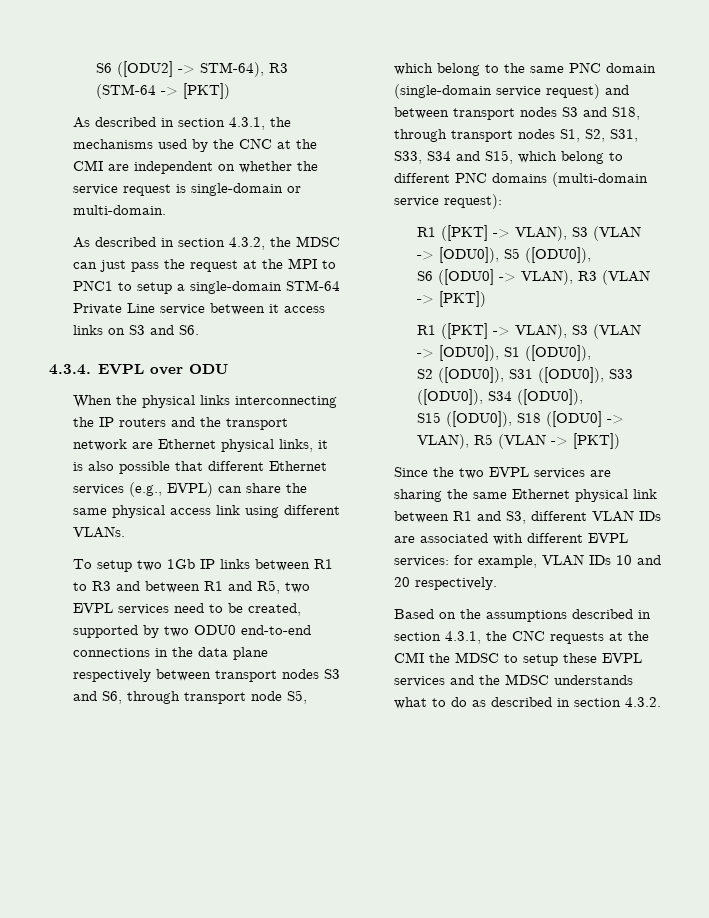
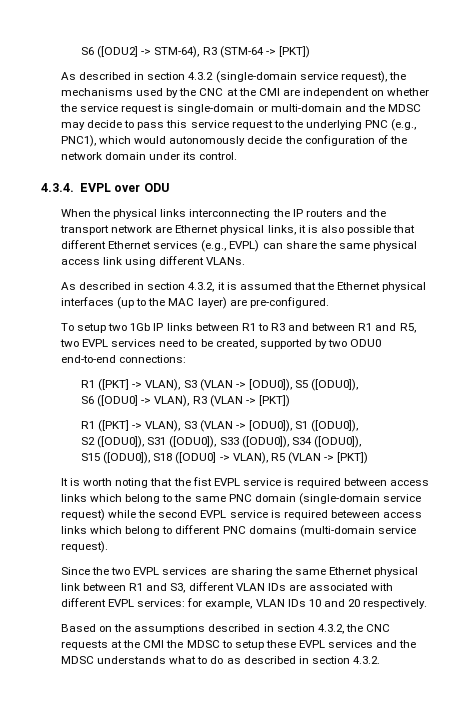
- As described in section 4.3.1, the mechanisms used by the CNC at the CMI are independent on whether the service request is single-domain or multi-domain.
- As described in section 4.3.2, the MDSC can just pass the request at the MPI to PNC1 to setup a single-domain STM-64 Private Line service between it access links on S3 and S6.
+ As described in section 4.3.2 (single-domain service request), the mechanisms used by the CNC at the CMI are independent on whether the service request is single-domain or multi-domain and the MDSC may decide to pass this service request to the underlying PNC (e.g., PNC1), which would autonomously decide the configuration of the network domain under its control.
+ As described in section 4.3.2, it is assumed that the Ethernet physical interfaces (up to the MAC layer) are pre-configured.
- To setup two 1Gb IP links between R1 to R3 and between R1 and R5, two EVPL services need to be created, supported by two ODU0 end-to-end connections in the data plane respectively between transport nodes S3 and S6, through transport node S5, which belong to the same PNC domain (single-domain service request) and between transport nodes S3 and S18, through transport nodes S1, S2, S31, S33, S34 and S15, which belong to different PNC domains (multi-domain service request):
+ To setup two 1Gb IP links between R1 to R3 and between R1 and R5, two EVPL services need to be created, supported by two ODU0 end-to-end connections:
+ It is worth noting that the fist EVPL service is required between access links which belong to the same PNC domain (single-domain service request) while the second EVPL service is required beteween access links which belong to different PNC domains (multi-domain service request).
- Based on the assumptions described in section 4.3.1, the CNC requests at the CMI the MDSC to setup these EVPL services and the MDSC understands what to do as described in section 4.3.2.
+ Based on the assumptions described in section 4.3.2, the CNC requests at the CMI the MDSC to setup these EVPL services and the MDSC understands what to do as described in section 4.3.2.

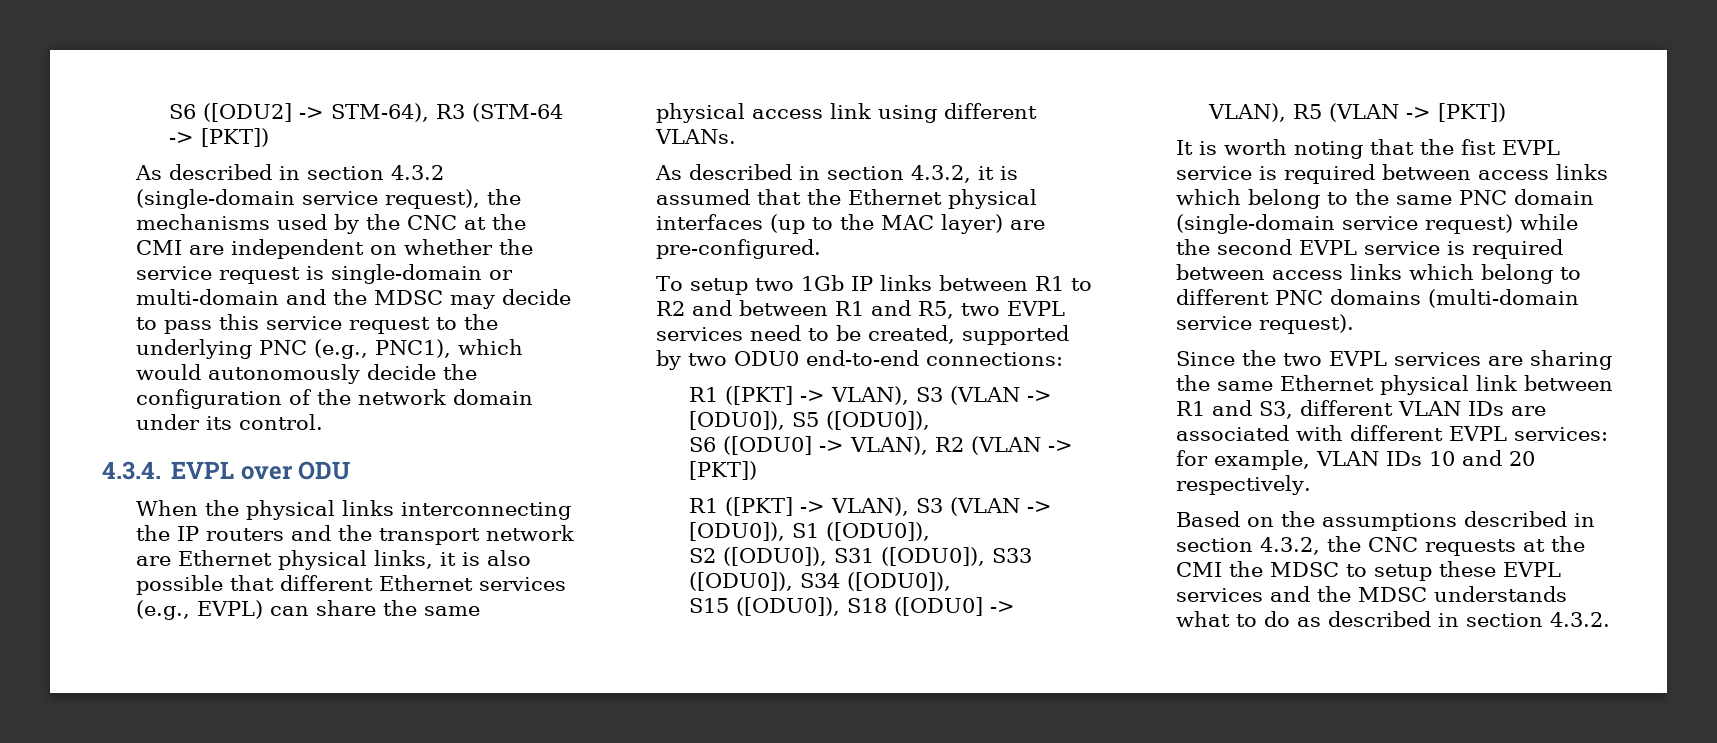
- To setup two 1Gb IP links between R1 to R3 and between R1 and R5, two EVPL services need to be created, supported by two ODU0 end-to-end connections:
+ To setup two 1Gb IP links between R1 to R2 and between R1 and R5, two EVPL services need to be created, supported by two ODU0 end-to-end connections:
- S6 ([ODU0] -> VLAN), R3 (VLAN -> [PKT])
+ S6 ([ODU0] -> VLAN), R2 (VLAN -> [PKT])
- It is worth noting that the fist EVPL service is required between access links which belong to the same PNC domain (single-domain service request) while the second EVPL service is required beteween access links which belong to different PNC domains (multi-domain service request).
+ It is worth noting that the fist EVPL service is required between access links which belong to the same PNC domain (single-domain service request) while the second EVPL service is required between access links which belong to different PNC domains (multi-domain service request).

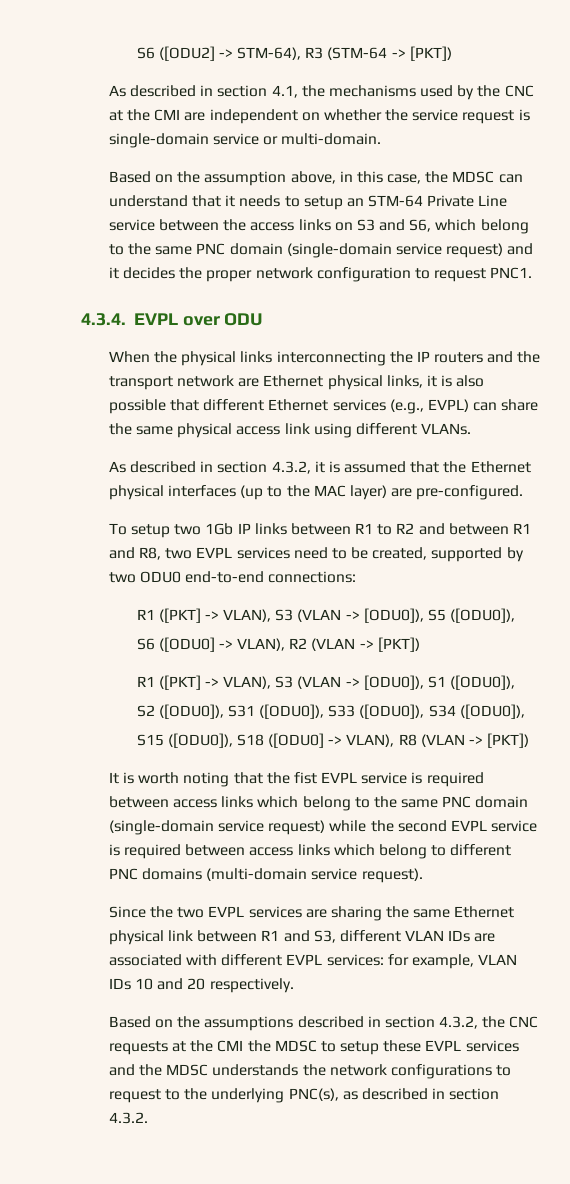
- As described in section 4.3.2 (single-domain service request), the mechanisms used by the CNC at the CMI are independent on whether the service request is single-domain or multi-domain and the MDSC may decide to pass this service request to the underlying PNC (e.g., PNC1), which would autonomously decide the configuration of the network domain under its control.
+ As described in section 4.1, the mechanisms used by the CNC at the CMI are independent on whether the service request is single-domain service or multi-domain.
+ Based on the assumption above, in this case, the MDSC can understand that it needs to setup an STM-64 Private Line service between the access links on S3 and S6, which belong to the same PNC domain (single-domain service request) and it decides the proper network configuration to request PNC1.
- To setup two 1Gb IP links between R1 to R2 and between R1 and R5, two EVPL services need to be created, supported by two ODU0 end-to-end connections:
+ To setup two 1Gb IP links between R1 to R2 and between R1 and R8, two EVPL services need to be created, supported by two ODU0 end-to-end connections:
- S15 ([ODU0]), S18 ([ODU0] -> VLAN), R5 (VLAN -> [PKT])
+ S15 ([ODU0]), S18 ([ODU0] -> VLAN), R8 (VLAN -> [PKT])
- Based on the assumptions described in section 4.3.2, the CNC requests at the CMI the MDSC to setup these EVPL services and the MDSC understands what to do as described in section 4.3.2.
+ Based on the assumptions described in section 4.3.2, the CNC requests at the CMI the MDSC to setup these EVPL services and the MDSC understands the network configurations to request to the underlying PNC(s), as described in section 4.3.2.

